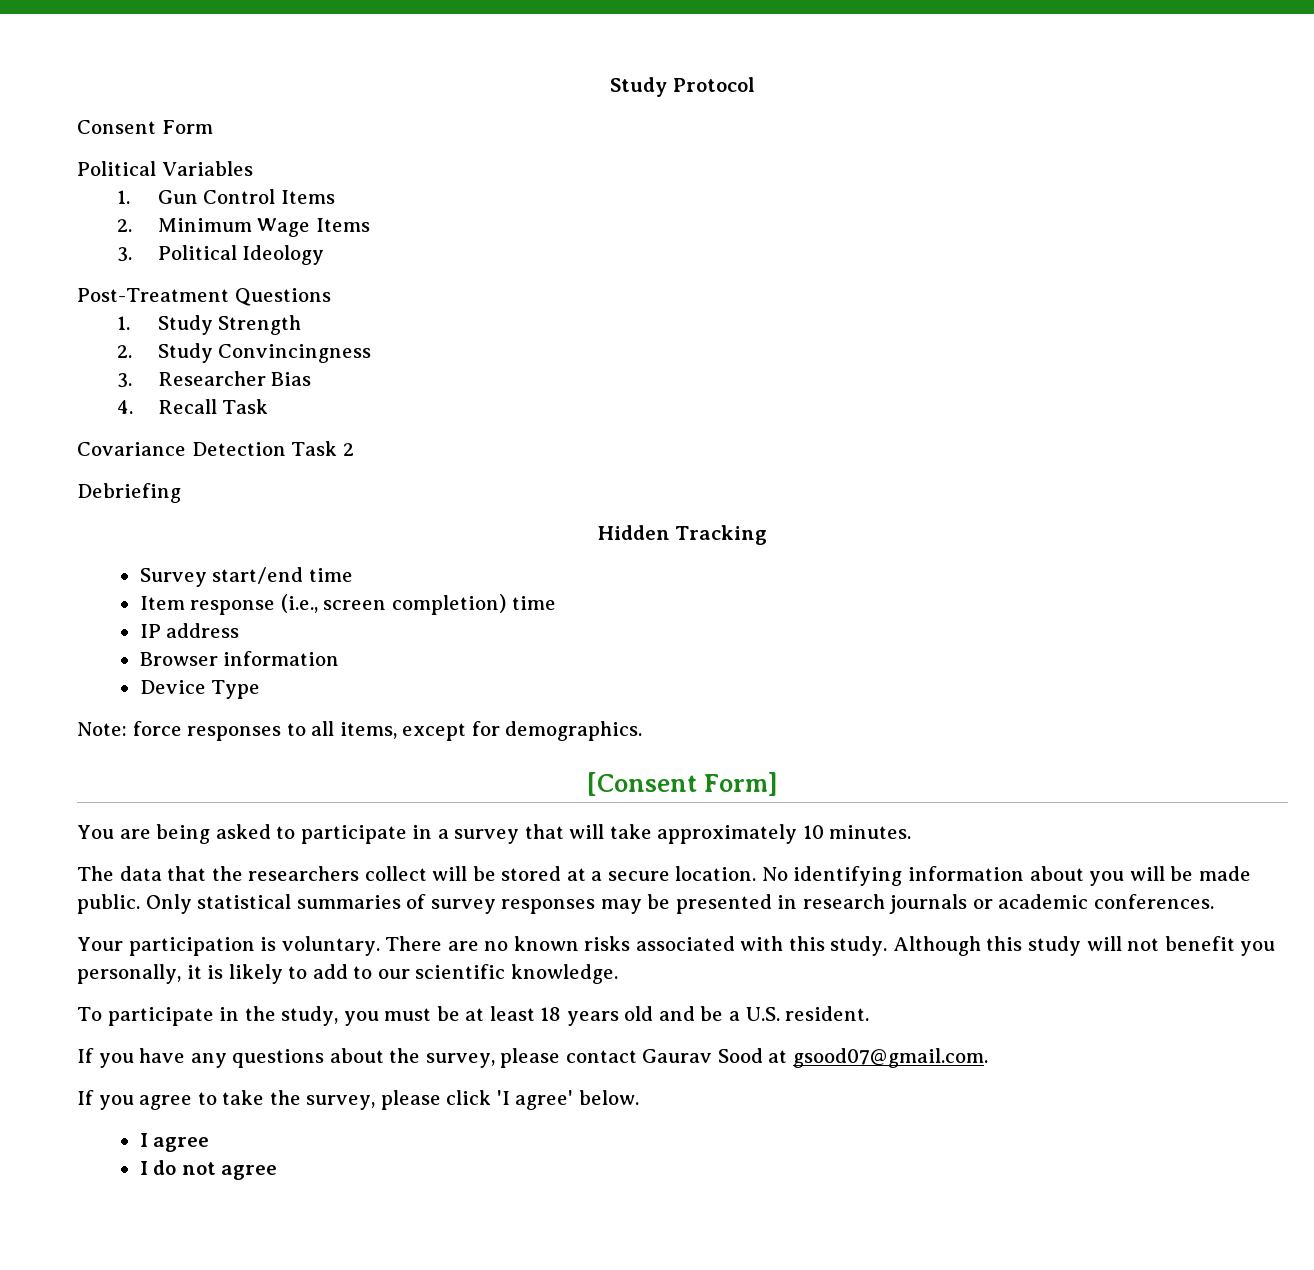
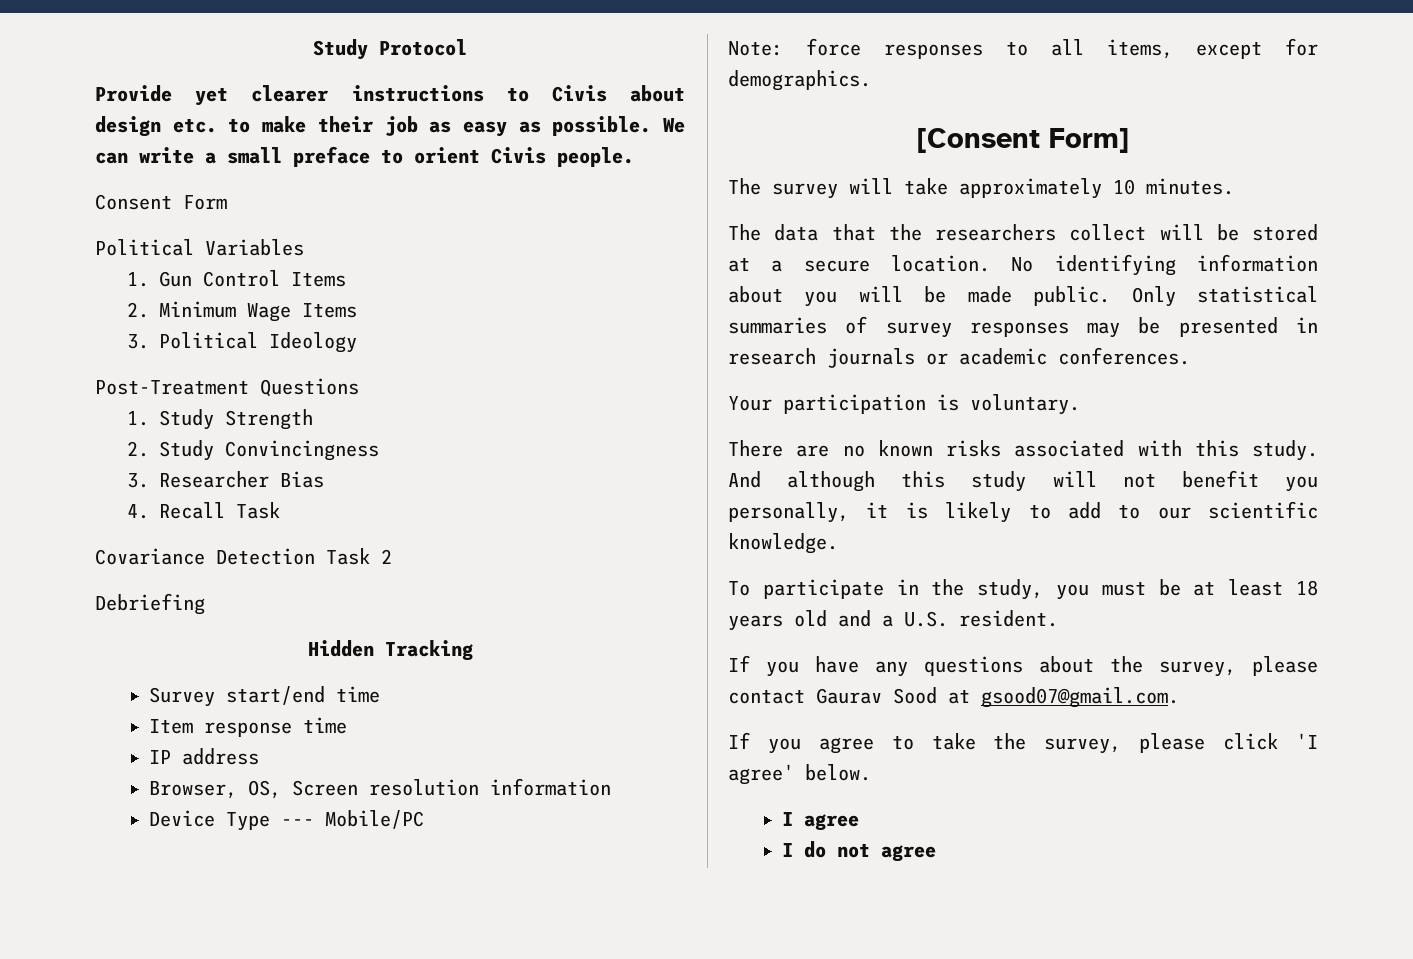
+ Provide yet clearer instructions to Civis about design etc. to make their job as easy as possible. We can write a small preface to orient Civis people.
- Item response (i.e., screen completion) time
+ Item response time
- Browser information
+ Browser, OS, Screen resolution information
- Device Type
+ Device Type --- Mobile/PC
- You are being asked to participate in a survey that will take approximately 10 minutes.
+ The survey will take approximately 10 minutes.
- Your participation is voluntary. There are no known risks associated with this study.
+ Your participation is voluntary.
+ There are no known risks associated with this study.
- Although this study will not benefit you personally, it is likely to add to our scientific knowledge.
+ And although this study will not benefit you personally, it is likely to add to our scientific knowledge.
- To participate in the study, you must be at least 18 years old and be a U.S. resident.
+ To participate in the study, you must be at least 18 years old and a U.S. resident.

